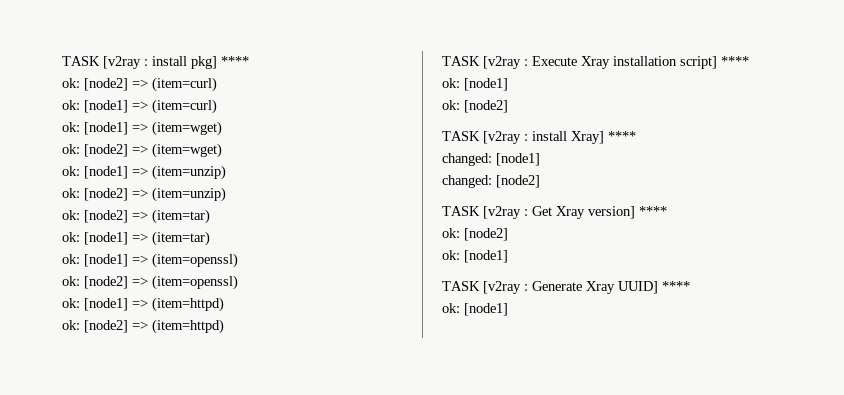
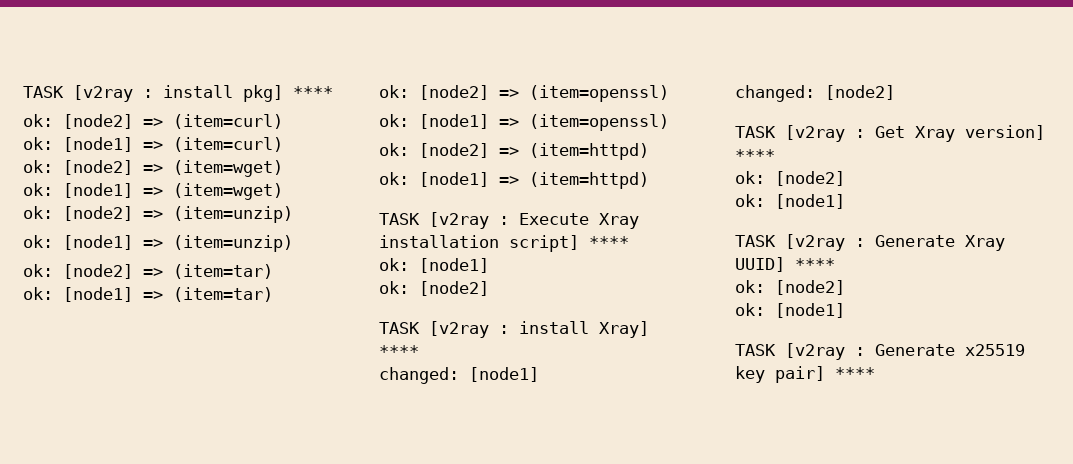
+ ok: [node2] => (item=wget)
- ok: [node2] => (item=wget)
+ ok: [node2] => (item=unzip)
- ok: [node2] => (item=unzip)
+ ok: [node2] => (item=openssl)
- ok: [node2] => (item=openssl)
+ ok: [node2] => (item=httpd)
- ok: [node2] => (item=httpd)
  TASK [v2ray : Generate Xray UUID] ****
+ ok: [node2]
  ok: [node1]
+ TASK [v2ray : Generate x25519 key pair] ****

